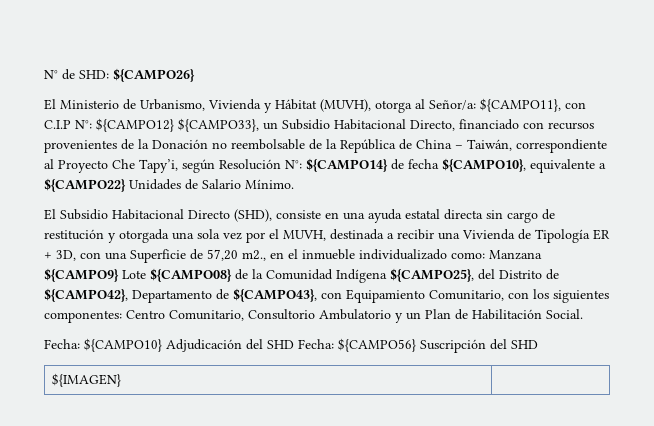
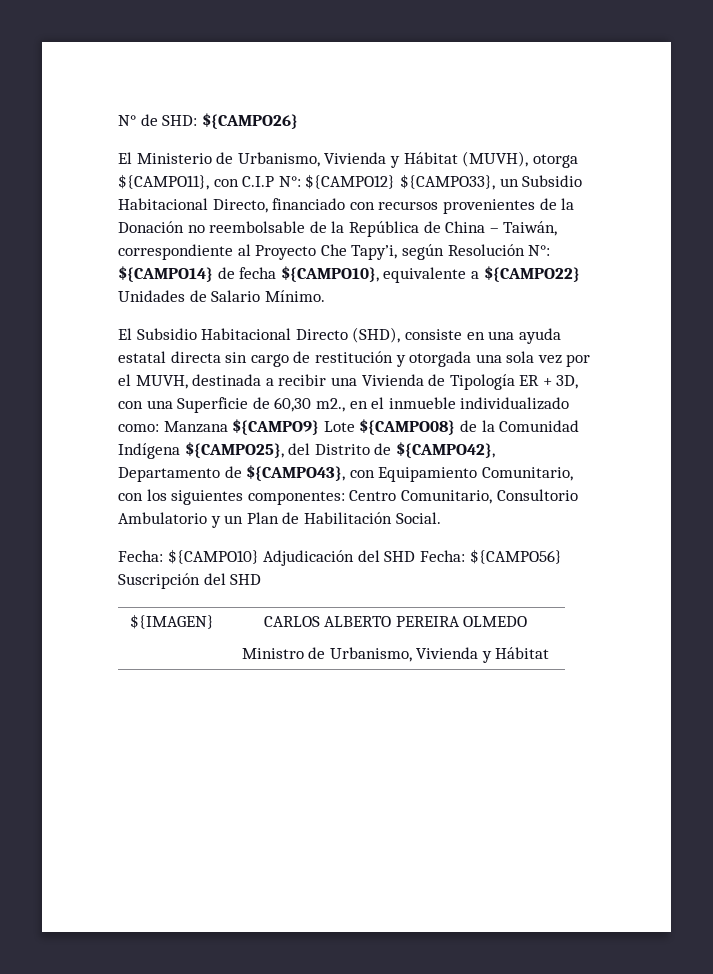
- El Ministerio de Urbanismo, Vivienda y Hábitat (MUVH), otorga al Señor/a: ${CAMPO11}, con C.I.P N°: ${CAMPO12} ${CAMPO33}, un Subsidio Habitacional Directo, financiado con recursos provenientes de la Donación no reembolsable de la República de China – Taiwán, correspondiente al Proyecto Che Tapy’i, según Resolución N°: ${CAMPO14} de fecha ${CAMPO10}, equivalente a ${CAMPO22} Unidades de Salario Mínimo.
+ El Ministerio de Urbanismo, Vivienda y Hábitat (MUVH), otorga ${CAMPO11}, con C.I.P N°: ${CAMPO12} ${CAMPO33}, un Subsidio Habitacional Directo, financiado con recursos provenientes de la Donación no reembolsable de la República de China – Taiwán, correspondiente al Proyecto Che Tapy’i, según Resolución N°: ${CAMPO14} de fecha ${CAMPO10}, equivalente a ${CAMPO22} Unidades de Salario Mínimo.
- El Subsidio Habitacional Directo (SHD), consiste en una ayuda estatal directa sin cargo de restitución y otorgada una sola vez por el MUVH, destinada a recibir una Vivienda de Tipología ER + 3D, con una Superficie de 57,20 m2., en el inmueble individualizado como:
+ El Subsidio Habitacional Directo (SHD), consiste en una ayuda estatal directa sin cargo de restitución y otorgada una sola vez por el MUVH, destinada a recibir una Vivienda de Tipología ER + 3D, con una Superficie de 60,30 m2., en el inmueble individualizado como:
- ${IMAGEN} |
+ ${IMAGEN} | CARLOS ALBERTO PEREIRA OLMEDO
+ Ministro de Urbanismo, Vivienda y Hábitat

